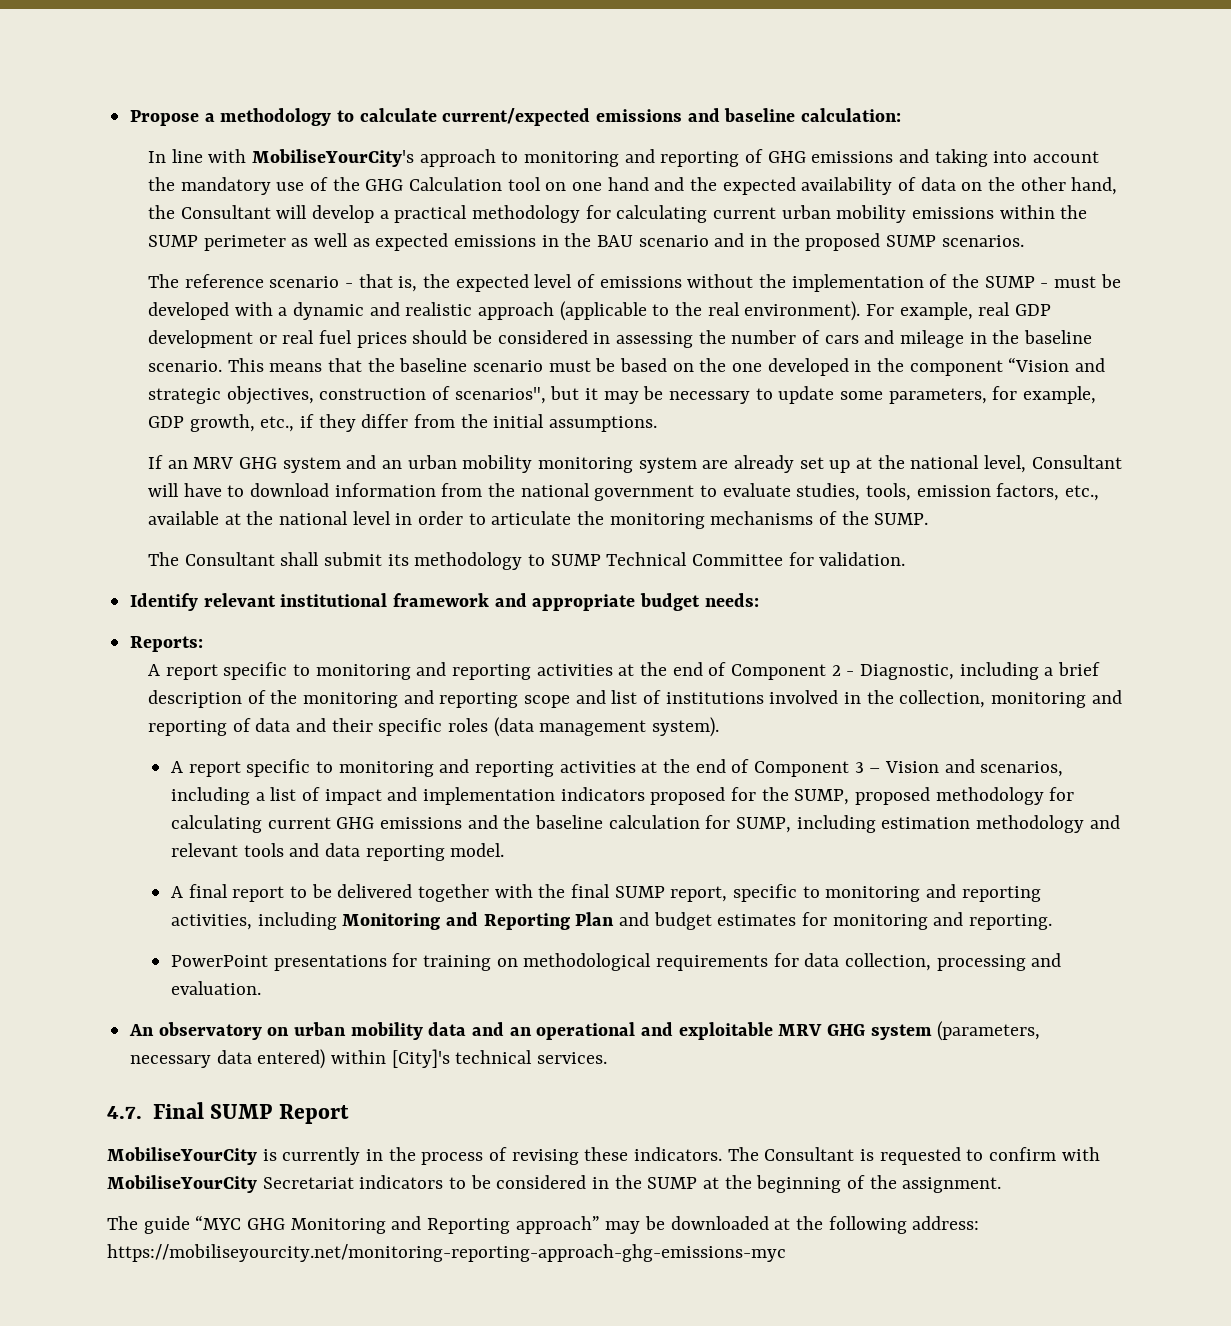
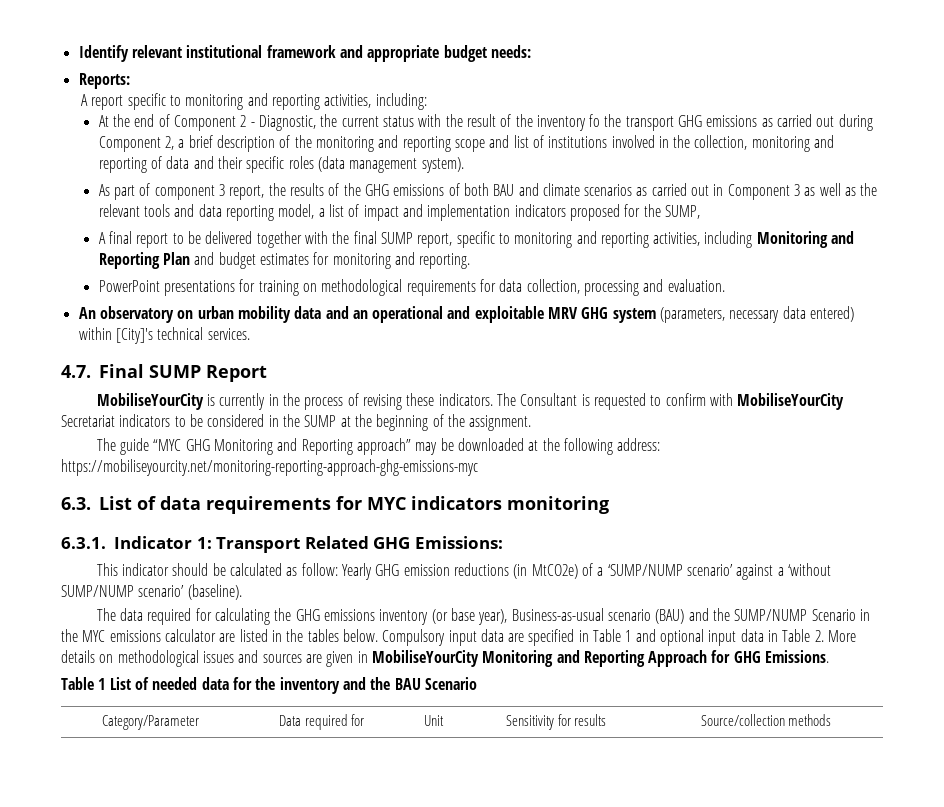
- Propose a methodology to calculate current/expected emissions and baseline calculation:
- In line with MobiliseYourCity's approach to monitoring and reporting of GHG emissions and taking into account the mandatory use of the GHG Calculation tool on one hand and the expected availability of data on the other hand, the Consultant will develop a practical methodology for calculating current urban mobility emissions within the SUMP perimeter as well as expected emissions in the BAU scenario and in the proposed SUMP scenarios.
- The reference scenario - that is, the expected level of emissions without the implementation of the SUMP - must be developed with a dynamic and realistic approach (applicable to the real environment). For example, real GDP development or real fuel prices should be considered in assessing the number of cars and mileage in the baseline scenario. This means that the baseline scenario must be based on the one developed in the component “Vision and strategic objectives, construction of scenarios", but it may be necessary to update some parameters, for example, GDP growth, etc., if they differ from the initial assumptions.
- If an MRV GHG system and an urban mobility monitoring system are already set up at the national level, Consultant will have to download information from the national government to evaluate studies, tools, emission factors, etc., available at the national level in order to articulate the monitoring mechanisms of the SUMP.
- The Consultant shall submit its methodology to SUMP Technical Committee for validation.
- A report specific to monitoring and reporting activities at the end of Component 2 - Diagnostic, including a brief description of the monitoring and reporting scope and list of institutions involved in the collection, monitoring and reporting of data and their specific roles (data management system).
+ A report specific to monitoring and reporting activities, including:
+ At the end of Component 2 - Diagnostic, the current status with the result of the inventory fo the transport GHG emissions as carried out during Component 2, a brief description of the monitoring and reporting scope and list of institutions involved in the collection, monitoring and reporting of data and their specific roles (data management system).
- A report specific to monitoring and reporting activities at the end of Component 3 – Vision and scenarios, including a list of impact and implementation indicators proposed for the SUMP, proposed methodology for calculating current GHG emissions and the baseline calculation for SUMP, including estimation methodology and relevant tools and data reporting model.
+ As part of component 3 report, the results of the GHG emissions of both BAU and climate scenarios as carried out in Component 3 as well as the relevant tools and data reporting model, a list of impact and implementation indicators proposed for the SUMP,
+ 6.3. List of data requirements for MYC indicators monitoring
+ 6.3.1. Indicator 1: Transport Related GHG Emissions:
+ This indicator should be calculated as follow: Yearly GHG emission reductions (in MtCO2e) of a ‘SUMP/NUMP scenario’ against a ‘without SUMP/NUMP scenario’ (baseline).
+ The data required for calculating the GHG emissions inventory (or base year), Business-as-usual scenario (BAU) and the SUMP/NUMP Scenario in the MYC emissions calculator are listed in the tables below. Compulsory input data are specified in Table 1 and optional input data in Table 2. More details on methodological issues and sources are given in MobiliseYourCity Monitoring and Reporting Approach for GHG Emissions.
+ Table 1 List of needed data for the inventory and the BAU Scenario
+ Category/Parameter | Data required for | Unit | Sensitivity for results | Source/collection methods

